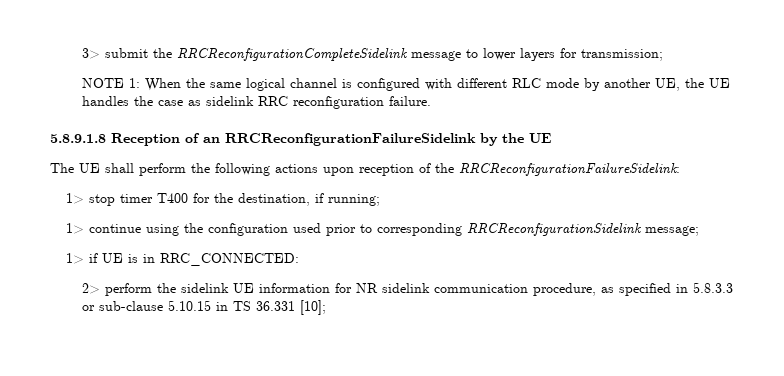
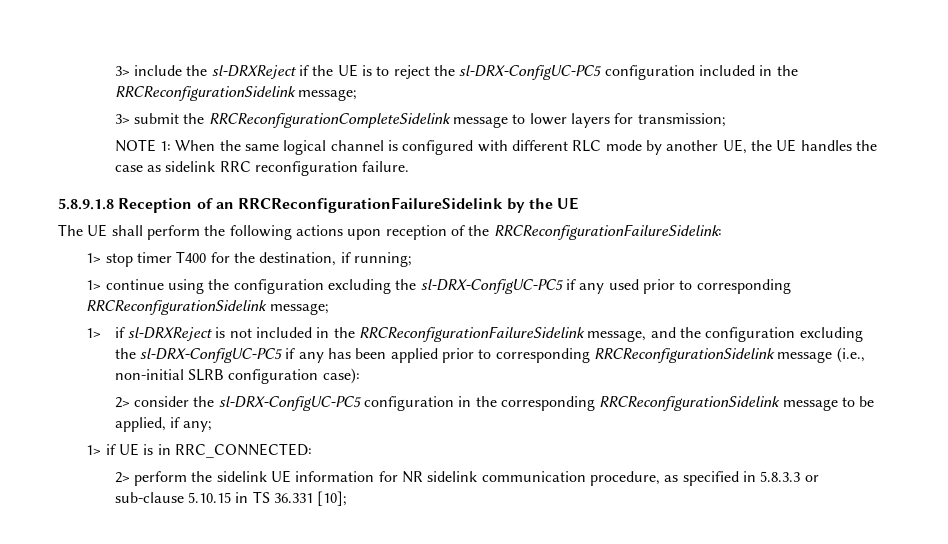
+ 3> include the sl-DRXReject if the UE is to reject the sl-DRX-ConfigUC-PC5 configuration included in the RRCReconfigurationSidelink message;
- 1> continue using the configuration used prior to corresponding RRCReconfigurationSidelink message;
+ 1> continue using the configuration excluding the sl-DRX-ConfigUC-PC5 if any used prior to corresponding RRCReconfigurationSidelink message;
+ 1> if sl-DRXReject is not included in the RRCReconfigurationFailureSidelink message, and the configuration excluding the sl-DRX-ConfigUC-PC5 if any has been applied prior to corresponding RRCReconfigurationSidelink message (i.e., non-initial SLRB configuration case):
+ 2> consider the sl-DRX-ConfigUC-PC5 configuration in the corresponding RRCReconfigurationSidelink message to be applied, if any;

